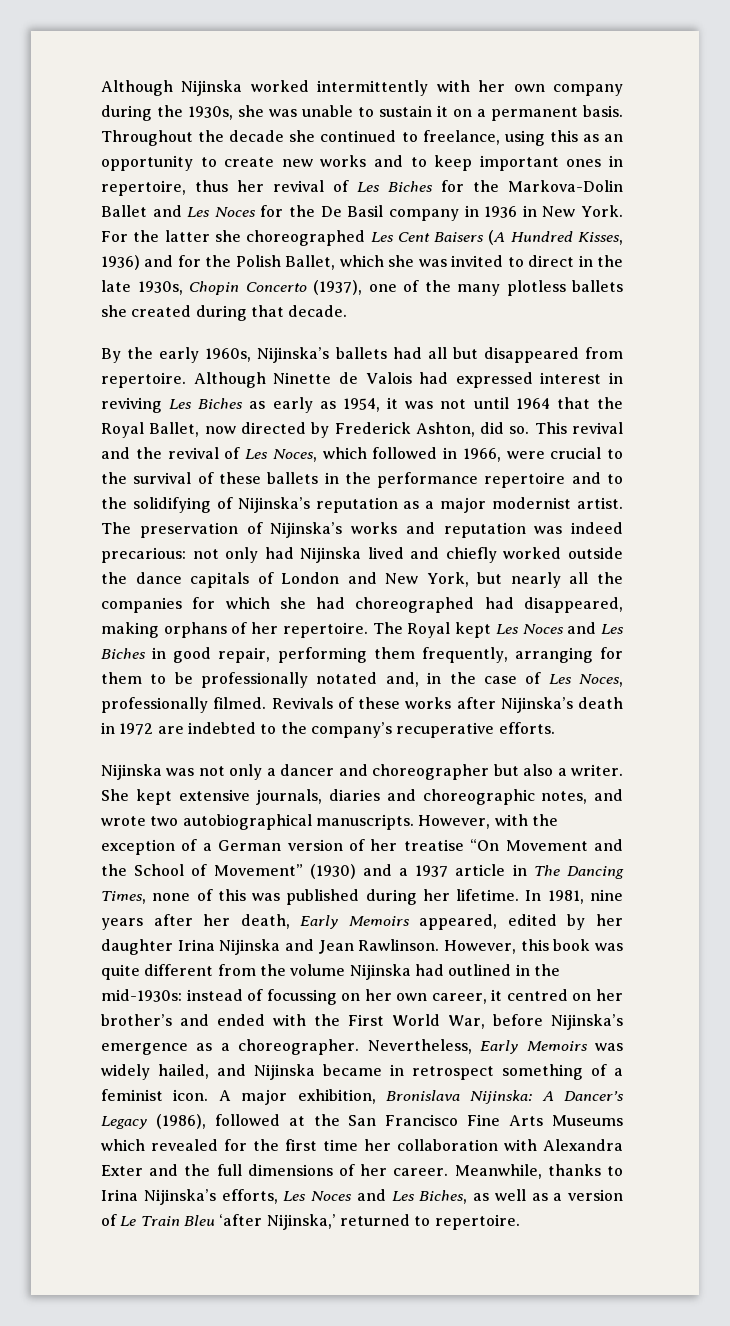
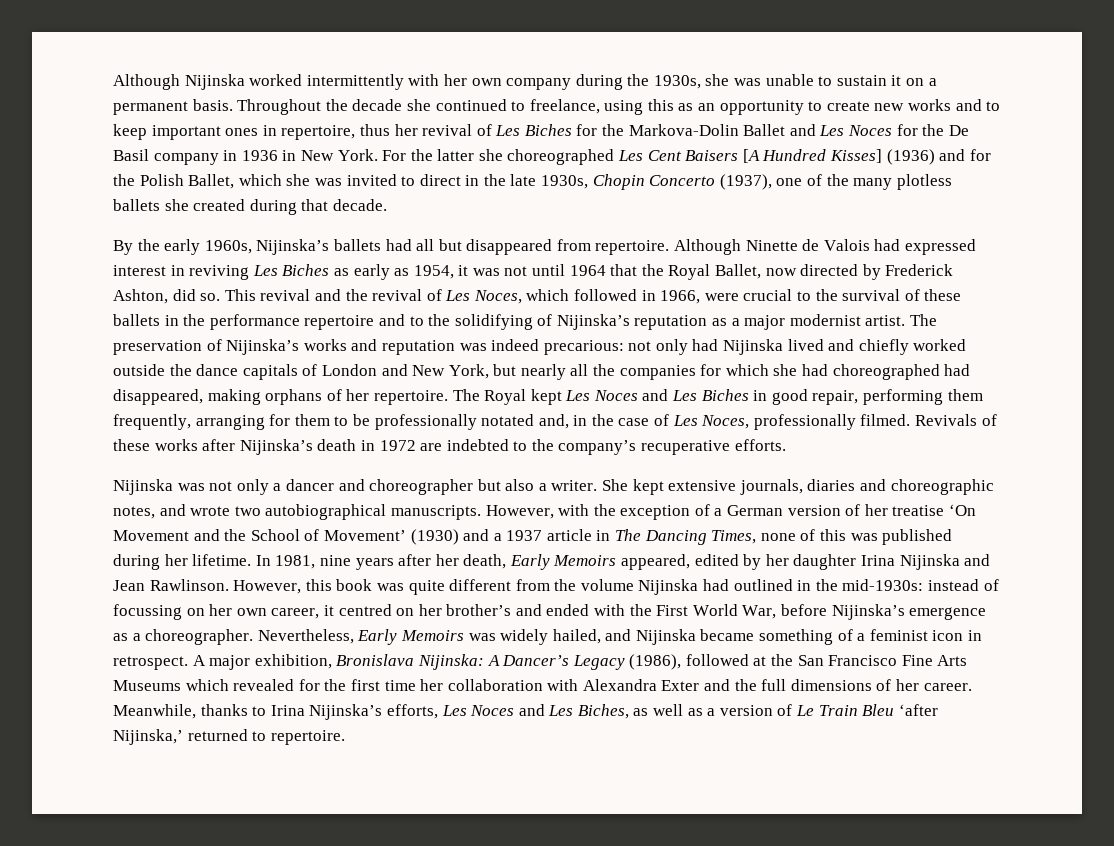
- For the latter she choreographed Les Cent Baisers (A Hundred Kisses, 1936) and for the Polish Ballet, which she was invited to direct in the late 1930s, Chopin Concerto (1937), one of the many plotless ballets she created during that decade.
+ For the latter she choreographed Les Cent Baisers [A Hundred Kisses] (1936) and for the Polish Ballet, which she was invited to direct in the late 1930s, Chopin Concerto (1937), one of the many plotless ballets she created during that decade.
- However, with the exception of a German version of her treatise “On Movement and the School of Movement” (1930) and a 1937 article in The Dancing Times, none of this was published during her lifetime.
+ However, with the exception of a German version of her treatise ‘On Movement and the School of Movement’ (1930) and a 1937 article in The Dancing Times, none of this was published during her lifetime.
- Nevertheless, Early Memoirs was widely hailed, and Nijinska became in retrospect something of a feminist icon.
+ Nevertheless, Early Memoirs was widely hailed, and Nijinska became something of a feminist icon in retrospect.

